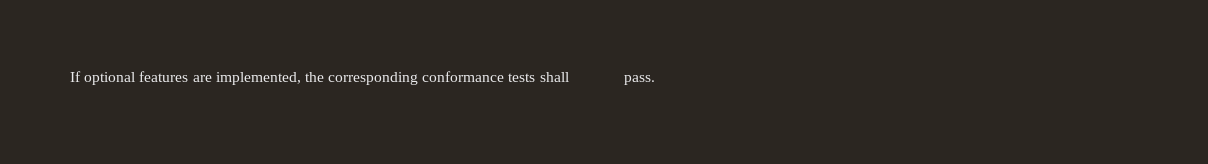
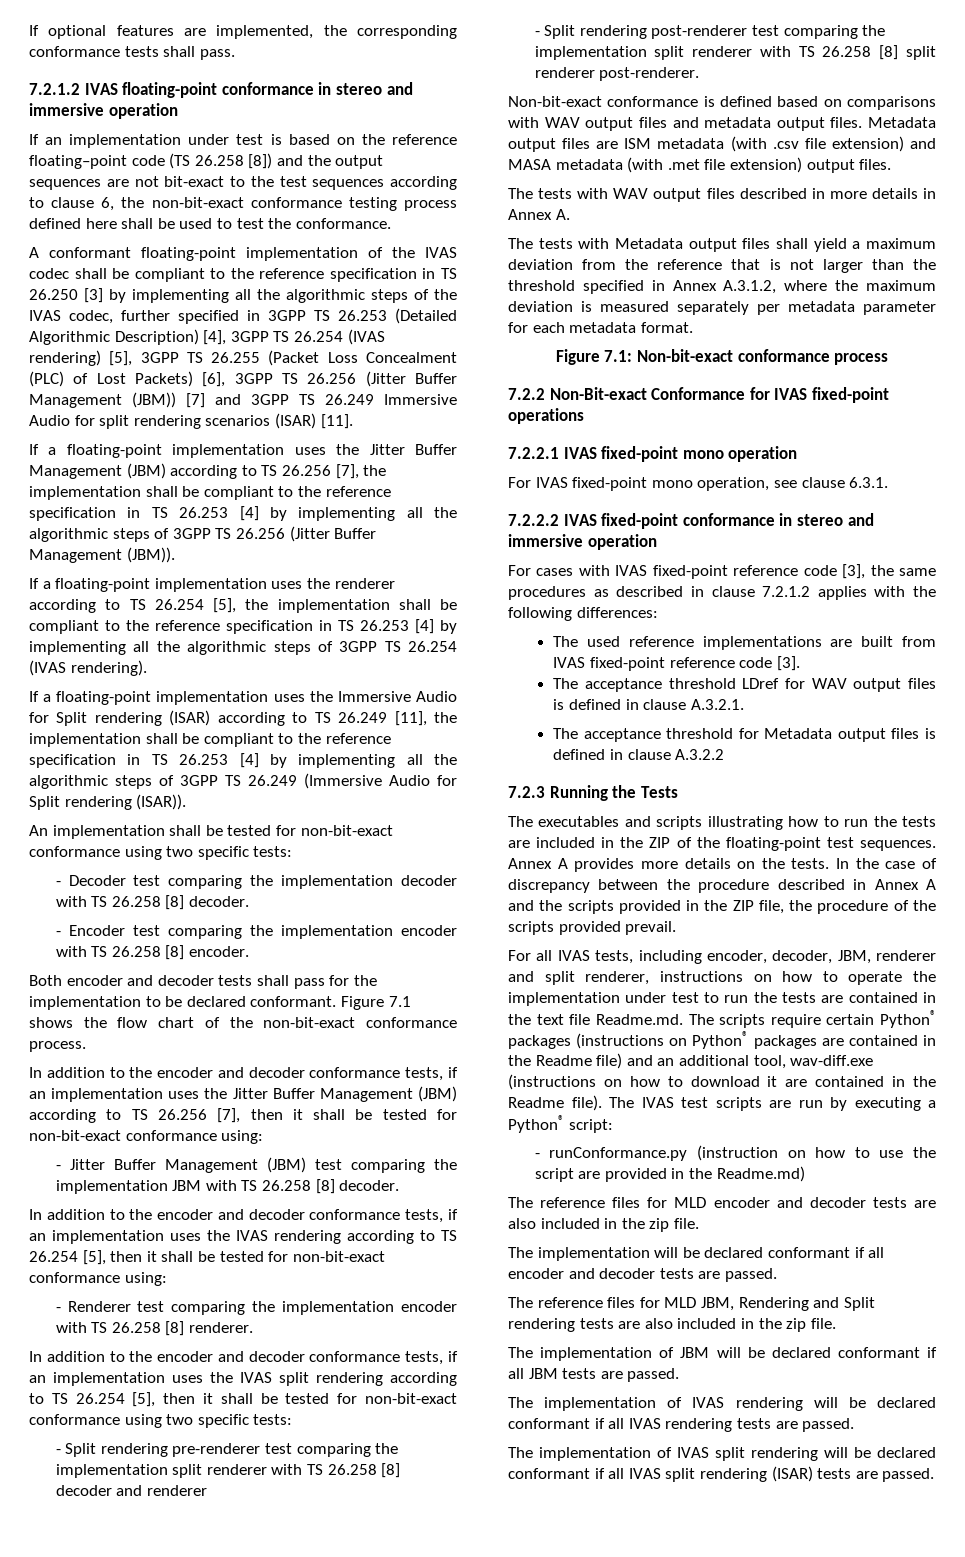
+ 7.2.1.2 IVAS floating-point conformance in stereo and immersive operation
+ If an implementation under test is based on the reference floating–point code (TS 26.258 [8]) and the output sequences are not bit-exact to the test sequences according to clause 6, the non-bit-exact conformance testing process defined here shall be used to test the conformance.
+ A conformant floating-point implementation of the IVAS codec shall be compliant to the reference specification in TS 26.250 [3] by implementing all the algorithmic steps of the IVAS codec, further specified in 3GPP TS 26.253 (Detailed Algorithmic Description) [4], 3GPP TS 26.254 (IVAS rendering) [5], 3GPP TS 26.255 (Packet Loss Concealment (PLC) of Lost Packets) [6], 3GPP TS 26.256 (Jitter Buffer Management (JBM)) [7] and 3GPP TS 26.249 Immersive Audio for split rendering scenarios (ISAR) [11].
+ If a floating-point implementation uses the Jitter Buffer Management (JBM) according to TS 26.256 [7], the implementation shall be compliant to the reference specification in TS 26.253 [4] by implementing all the algorithmic steps of 3GPP TS 26.256 (Jitter Buffer Management (JBM)).
+ If a floating-point implementation uses the renderer according to TS 26.254 [5], the implementation shall be compliant to the reference specification in TS 26.253 [4] by implementing all the algorithmic steps of 3GPP TS 26.254 (IVAS rendering).
+ If a floating-point implementation uses the Immersive Audio for Split rendering (ISAR) according to TS 26.249 [11], the implementation shall be compliant to the reference specification in TS 26.253 [4] by implementing all the algorithmic steps of 3GPP TS 26.249 (Immersive Audio for Split rendering (ISAR)).
+ An implementation shall be tested for non-bit-exact conformance using two specific tests:
+ - Decoder test comparing the implementation decoder with TS 26.258 [8] decoder.
+ - Encoder test comparing the implementation encoder with TS 26.258 [8] encoder.
+ Both encoder and decoder tests shall pass for the implementation to be declared conformant. Figure 7.1 shows the flow chart of the non-bit-exact conformance process.
+ In addition to the encoder and decoder conformance tests, if an implementation uses the Jitter Buffer Management (JBM) according to TS 26.256 [7], then it shall be tested for non-bit-exact conformance using:
+ - Jitter Buffer Management (JBM) test comparing the implementation JBM with TS 26.258 [8] decoder.
+ In addition to the encoder and decoder conformance tests, if an implementation uses the IVAS rendering according to TS 26.254 [5], then it shall be tested for non-bit-exact conformance using:
+ - Renderer test comparing the implementation encoder with TS 26.258 [8] renderer.
+ In addition to the encoder and decoder conformance tests, if an implementation uses the IVAS split rendering according to TS 26.254 [5], then it shall be tested for non-bit-exact conformance using two specific tests:
+ - Split rendering pre-renderer test comparing the implementation split renderer with TS 26.258 [8] decoder and renderer
+ - Split rendering post-renderer test comparing the implementation split renderer with TS 26.258 [8] split renderer post-renderer.
+ Non-bit-exact conformance is defined based on comparisons with WAV output files and metadata output files. Metadata output files are ISM metadata (with .csv file extension) and MASA metadata (with .met file extension) output files.
+ The tests with WAV output files described in more details in Annex A.
+ The tests with Metadata output files shall yield a maximum deviation from the reference that is not larger than the threshold specified in Annex A.3.1.2, where the maximum deviation is measured separately per metadata parameter for each metadata format.
+ Figure 7.1: Non-bit-exact conformance process
+ 7.2.2 Non-Bit-exact Conformance for IVAS fixed-point operations
+ 7.2.2.1 IVAS fixed-point mono operation
+ For IVAS fixed-point mono operation, see clause 6.3.1.
+ 7.2.2.2 IVAS fixed-point conformance in stereo and immersive operation
+ For cases with IVAS fixed-point reference code [3], the same procedures as described in clause 7.2.1.2 applies with the following differences:
+ The used reference implementations are built from IVAS fixed-point reference code [3].
+ The acceptance threshold LDref for WAV output files is defined in clause A.3.2.1.
+ The acceptance threshold for Metadata output files is defined in clause A.3.2.2
+ 7.2.3 Running the Tests
+ The executables and scripts illustrating how to run the tests are included in the ZIP of the floating-point test sequences. Annex A provides more details on the tests. In the case of discrepancy between the procedure described in Annex A and the scripts provided in the ZIP file, the procedure of the scripts provided prevail.
+ For all IVAS tests, including encoder, decoder, JBM, renderer and split renderer, instructions on how to operate the implementation under test to run the tests are contained in the text file Readme.md. The scripts require certain Python® packages (instructions on Python® packages are contained in the Readme file) and an additional tool, wav-diff.exe (instructions on how to download it are contained in the Readme file). The IVAS test scripts are run by executing a Python® script:
+ - runConformance.py (instruction on how to use the script are provided in the Readme.md)
+ The reference files for MLD encoder and decoder tests are also included in the zip file.
+ The implementation will be declared conformant if all encoder and decoder tests are passed.
+ The reference files for MLD JBM, Rendering and Split rendering tests are also included in the zip file.
+ The implementation of JBM will be declared conformant if all JBM tests are passed.
+ The implementation of IVAS rendering will be declared conformant if all IVAS rendering tests are passed.
+ The implementation of IVAS split rendering will be declared conformant if all IVAS split rendering (ISAR) tests are passed.

